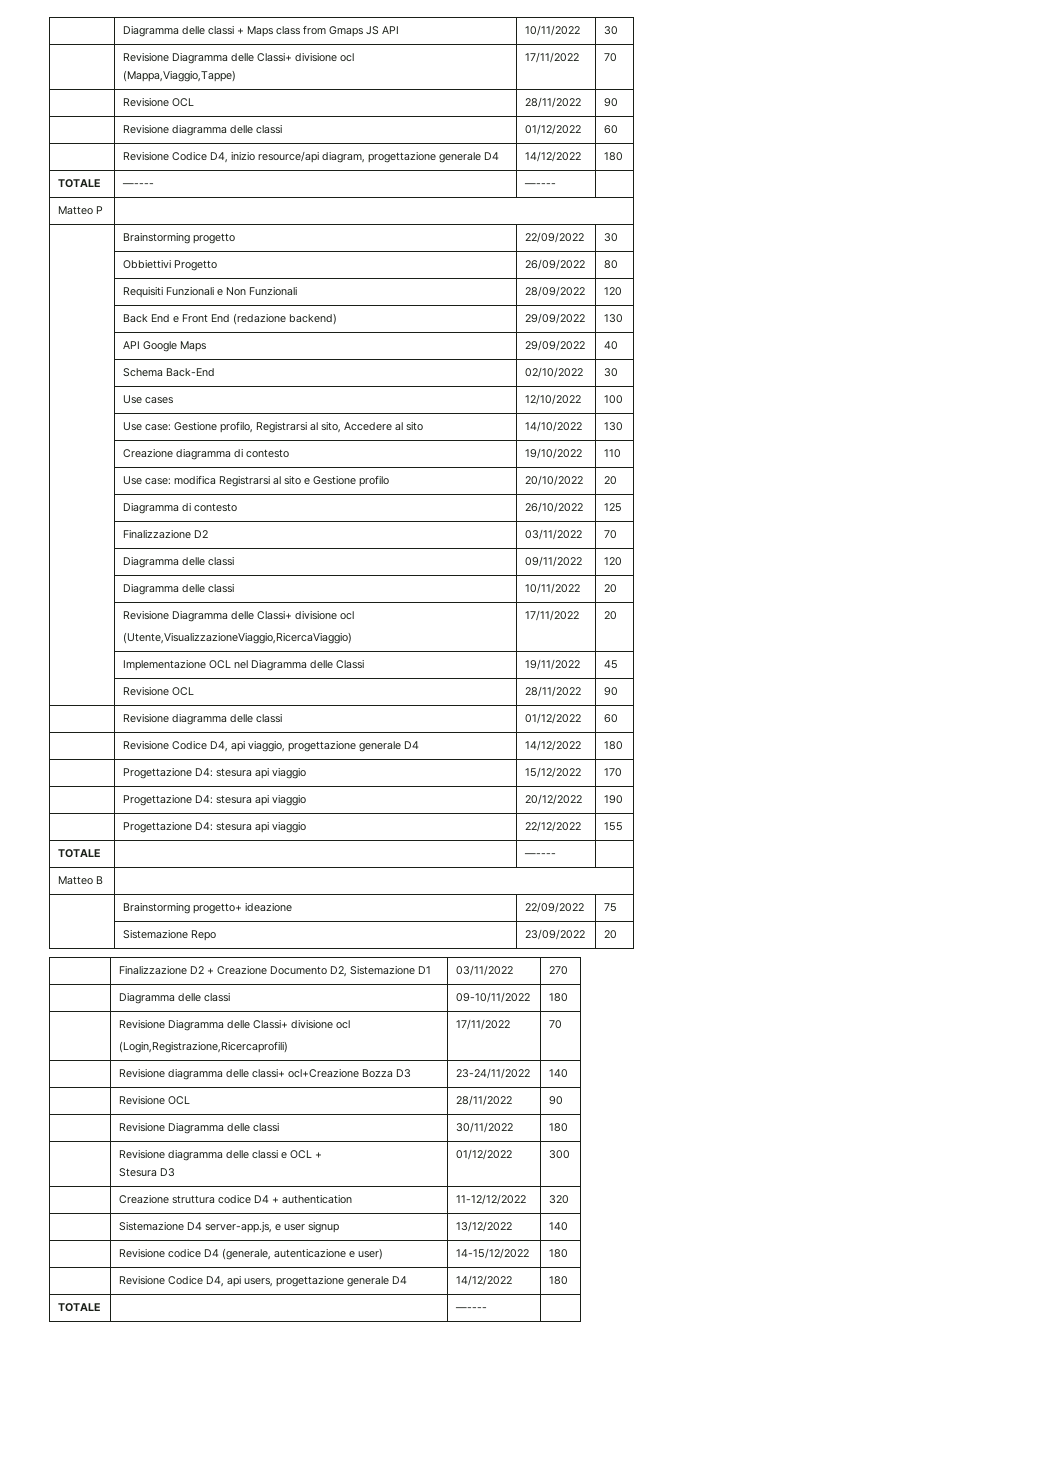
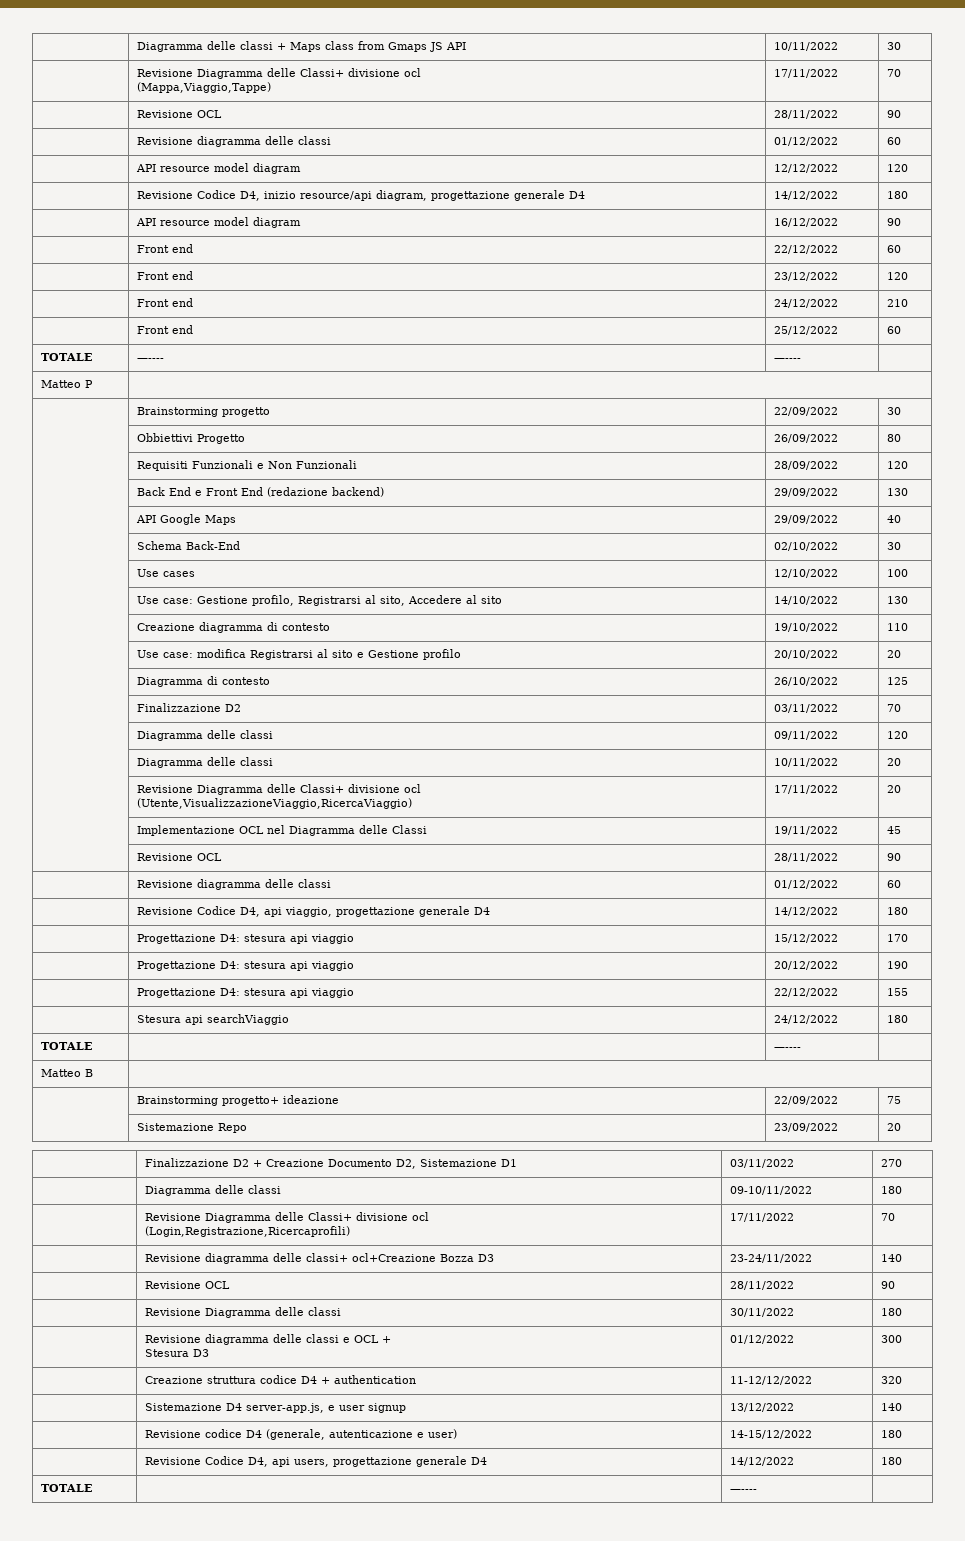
+ | API resource model diagram | 12/12/2022 | 120
+ | API resource model diagram | 16/12/2022 | 90
+ | Front end | 22/12/2022 | 60
+ | Front end | 23/12/2022 | 120
+ | Front end | 24/12/2022 | 210
+ | Front end | 25/12/2022 | 60
+ | Stesura api searchViaggio | 24/12/2022 | 180

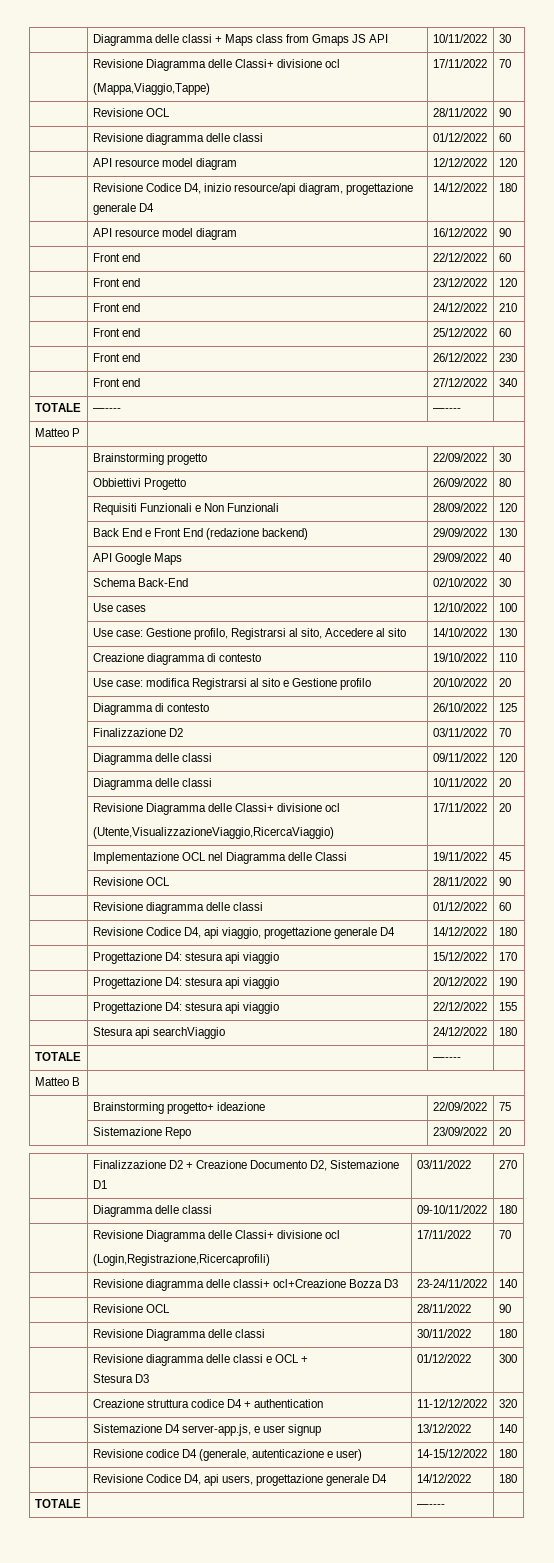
+ | Front end | 26/12/2022 | 230
+ | Front end | 27/12/2022 | 340

